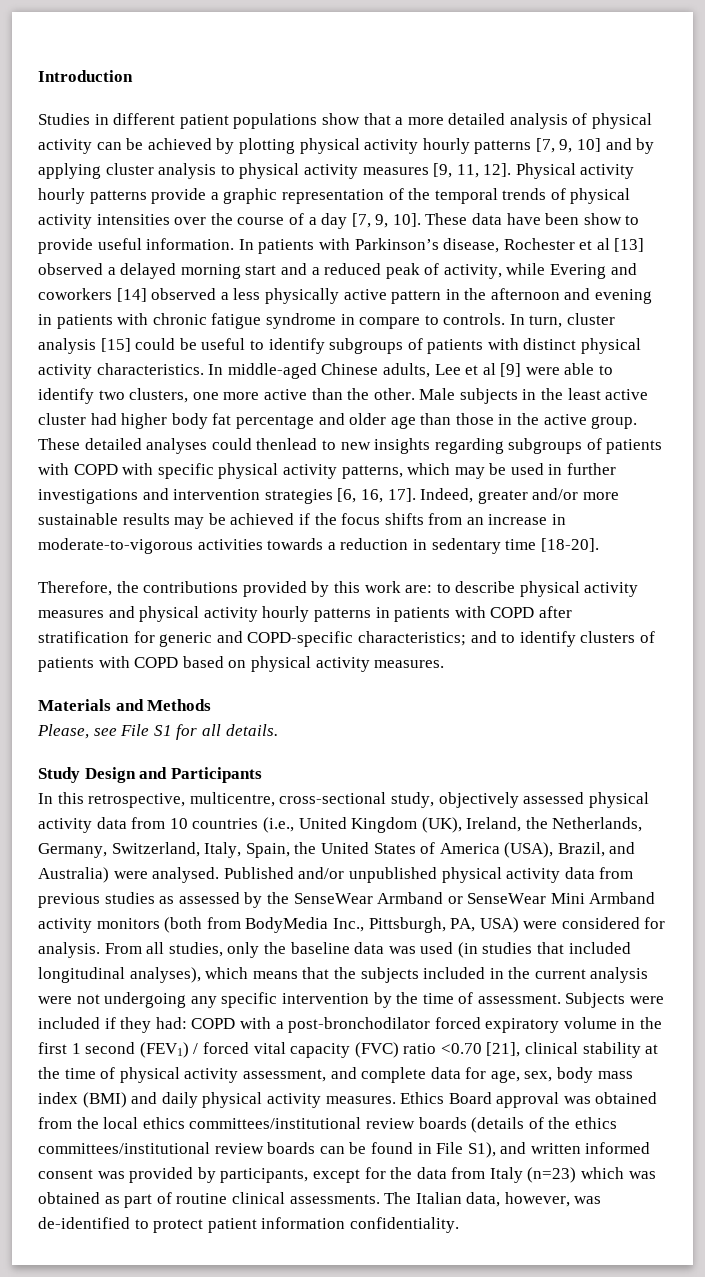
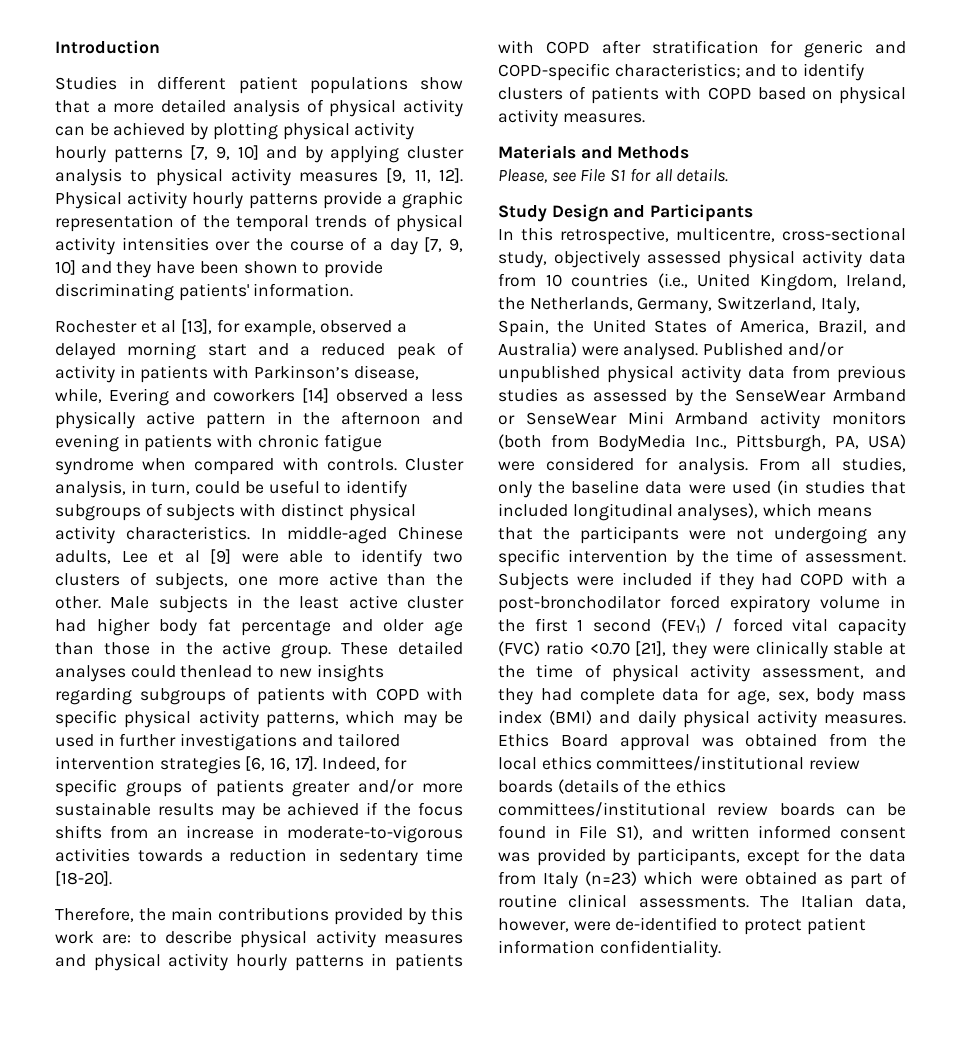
- Physical activity hourly patterns provide a graphic representation of the temporal trends of physical activity intensities over the course of a day [7, 9, 10]. These data have been show to provide useful information. In patients with Parkinson’s disease, Rochester et al [13] observed a delayed morning start and a reduced peak of activity, while Evering and coworkers [14] observed a less physically active pattern in the afternoon and evening in patients with chronic fatigue syndrome in compare to controls. In turn, cluster analysis [15] could be useful to identify subgroups of patients with distinct physical activity characteristics.
+ Physical activity hourly patterns provide a graphic representation of the temporal trends of physical activity intensities over the course of a day [7, 9, 10] and they have been shown to provide discriminating patients' information.
+ Rochester et al [13], for example, observed a delayed morning start and a reduced peak of activity in patients with Parkinson’s disease, while, Evering and coworkers [14] observed a less physically active pattern in the afternoon and evening in patients with chronic fatigue syndrome when compared with controls. Cluster analysis, in turn, could be useful to identify subgroups of subjects with distinct physical activity characteristics.
- In middle-aged Chinese adults, Lee et al [9] were able to identify two clusters, one more active than the other.
+ In middle-aged Chinese adults, Lee et al [9] were able to identify two clusters of subjects, one more active than the other.
- These detailed analyses could thenlead to new insights regarding subgroups of patients with COPD with specific physical activity patterns, which may be used in further investigations and intervention strategies [6, 16, 17].
+ These detailed analyses could thenlead to new insights regarding subgroups of patients with COPD with specific physical activity patterns, which may be used in further investigations and tailored intervention strategies [6, 16, 17].
- Indeed, greater and/or more sustainable results may be achieved if the focus shifts from an increase in moderate-to-vigorous activities towards a reduction in sedentary time [18-20].
+ Indeed, for specific groups of patients greater and/or more sustainable results may be achieved if the focus shifts from an increase in moderate-to-vigorous activities towards a reduction in sedentary time [18-20].
- Therefore, the contributions provided by this work are: to describe physical activity measures and physical activity hourly patterns in patients with COPD after stratification for generic and COPD-specific characteristics; and to identify clusters of patients with COPD based on physical activity measures.
+ Therefore, the main contributions provided by this work are: to describe physical activity measures and physical activity hourly patterns in patients with COPD after stratification for generic and COPD-specific characteristics; and to identify clusters of patients with COPD based on physical activity measures.
- In this retrospective, multicentre, cross-sectional study, objectively assessed physical activity data from 10 countries (i.e., United Kingdom (UK), Ireland, the Netherlands, Germany, Switzerland, Italy, Spain, the United States of America (USA), Brazil, and Australia) were analysed.
+ In this retrospective, multicentre, cross-sectional study, objectively assessed physical activity data from 10 countries (i.e., United Kingdom, Ireland, the Netherlands, Germany, Switzerland, Italy, Spain, the United States of America, Brazil, and Australia) were analysed.
- From all studies, only the baseline data was used (in studies that included longitudinal analyses), which means that the subjects included in the current analysis were not undergoing any specific intervention by the time of assessment.
+ From all studies, only the baseline data were used (in studies that included longitudinal analyses), which means that the participants were not undergoing any specific intervention by the time of assessment.
- Subjects were included if they had: COPD with a post-bronchodilator forced expiratory volume in the first 1 second (FEV1) / forced vital capacity (FVC) ratio <0.70 [21], clinical stability at the time of physical activity assessment, and complete data for age, sex, body mass index (BMI) and daily physical activity measures.
+ Subjects were included if they had COPD with a post-bronchodilator forced expiratory volume in the first 1 second (FEV1) / forced vital capacity (FVC) ratio <0.70 [21], they were clinically stable at the time of physical activity assessment, and they had complete data for age, sex, body mass index (BMI) and daily physical activity measures.
- Ethics Board approval was obtained from the local ethics committees/institutional review boards (details of the ethics committees/institutional review boards can be found in File S1), and written informed consent was provided by participants, except for the data from Italy (n=23) which was obtained as part of routine clinical assessments.
+ Ethics Board approval was obtained from the local ethics committees/institutional review boards (details of the ethics committees/institutional review boards can be found in File S1), and written informed consent was provided by participants, except for the data from Italy (n=23) which were obtained as part of routine clinical assessments.
- The Italian data, however, was de-identified to protect patient information confidentiality.
+ The Italian data, however, were de-identified to protect patient information confidentiality.

